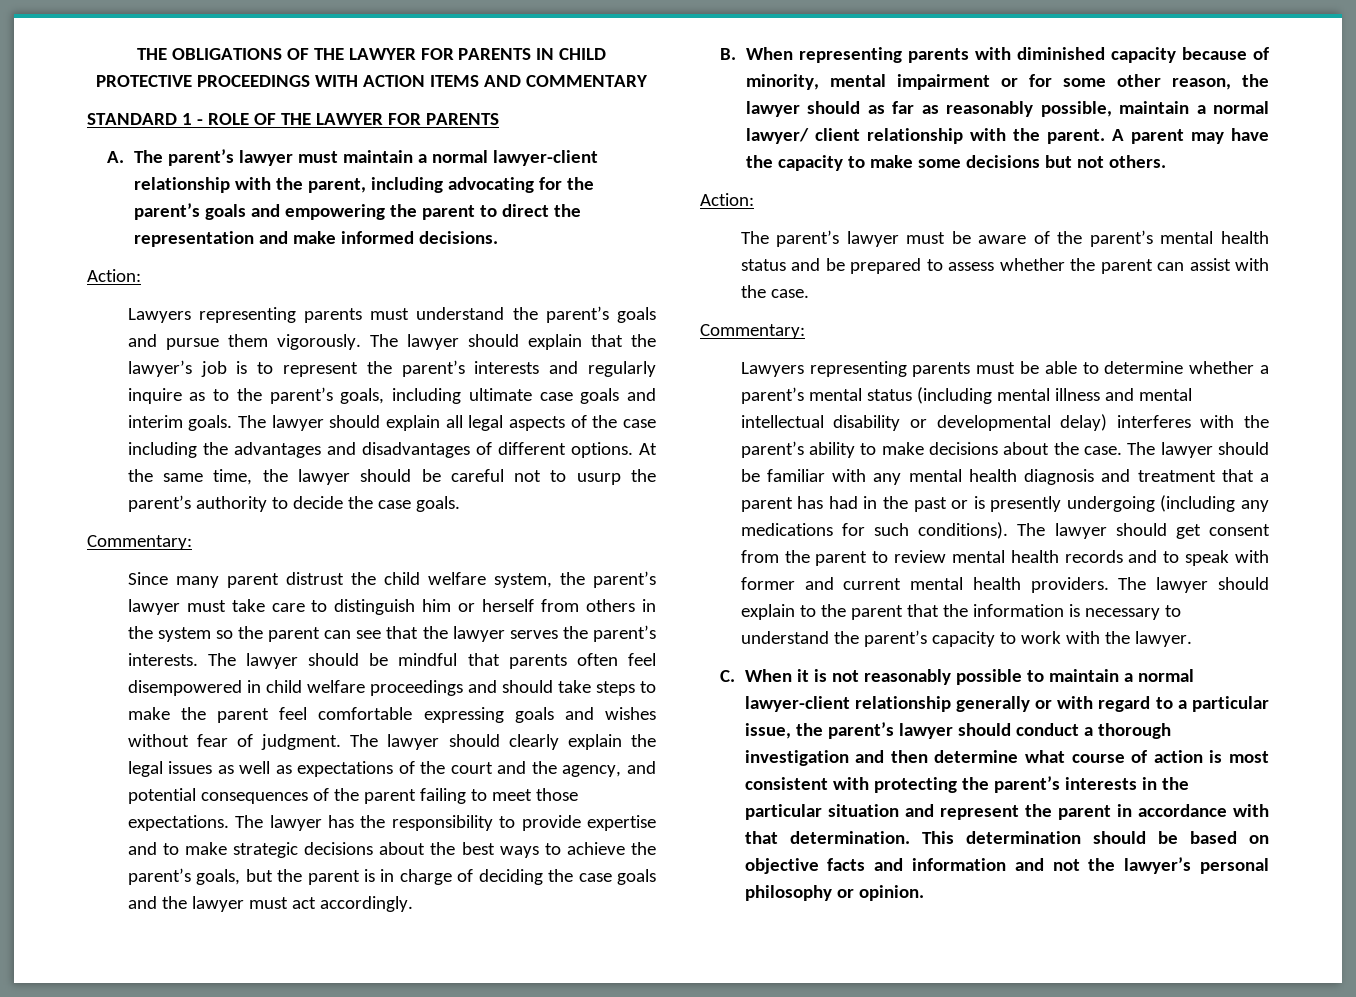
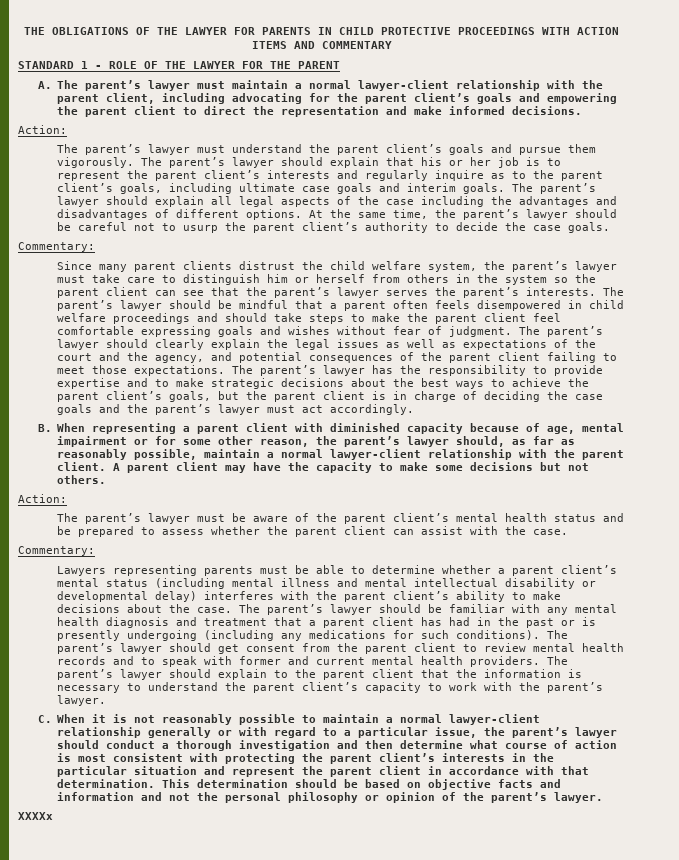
- STANDARD 1 - ROLE OF THE LAWYER FOR PARENTS
+ STANDARD 1 - ROLE OF THE LAWYER FOR THE PARENT
- A. The parent’s lawyer must maintain a normal lawyer-client relationship with the parent, including advocating for the parent’s goals and empowering the parent to direct the representation and make informed decisions.
+ A. The parent’s lawyer must maintain a normal lawyer-client relationship with the parent client, including advocating for the parent client’s goals and empowering the parent client to direct the representation and make informed decisions.
- Lawyers representing parents must understand the parent’s goals and pursue them vigorously.
+ The parent’s lawyer must understand the parent client’s goals and pursue them vigorously.
- The lawyer should explain that the lawyer’s job is to represent the parent’s interests and regularly inquire as to the parent’s goals, including ultimate case goals and interim goals.
+ The parent’s lawyer should explain that his or her job is to represent the parent client’s interests and regularly inquire as to the parent client’s goals, including ultimate case goals and interim goals.
- The lawyer should explain all legal aspects of the case including the advantages and disadvantages of different options.
+ The parent’s lawyer should explain all legal aspects of the case including the advantages and disadvantages of different options.
- At the same time, the lawyer should be careful not to usurp the parent’s authority to decide the case goals.
+ At the same time, the parent’s lawyer should be careful not to usurp the parent client’s authority to decide the case goals.
- Since many parent distrust the child welfare system, the parent’s lawyer must take care to distinguish him or herself from others in the system so the parent can see that the lawyer serves the parent’s interests.
+ Since many parent clients distrust the child welfare system, the parent’s lawyer must take care to distinguish him or herself from others in the system so the parent client can see that the parent’s lawyer serves the parent’s interests.
- The lawyer should be mindful that parents often feel disempowered in child welfare proceedings and should take steps to make the parent feel comfortable expressing goals and wishes without fear of judgment.
+ The parent’s lawyer should be mindful that a parent often feels disempowered in child welfare proceedings and should take steps to make the parent client feel comfortable expressing goals and wishes without fear of judgment.
- The lawyer should clearly explain the legal issues as well as expectations of the court and the agency, and potential consequences of the parent failing to meet those expectations.
+ The parent’s lawyer should clearly explain the legal issues as well as expectations of the court and the agency, and potential consequences of the parent client failing to meet those expectations.
- The lawyer has the responsibility to provide expertise and to make strategic decisions about the best ways to achieve the parent’s goals, but the parent is in charge of deciding the case goals and the lawyer must act accordingly.
+ The parent’s lawyer has the responsibility to provide expertise and to make strategic decisions about the best ways to achieve the parent client’s goals, but the parent client is in charge of deciding the case goals and the parent’s lawyer must act accordingly.
- B. When representing parents with diminished capacity because of minority, mental impairment or for some other reason, the lawyer should as far as reasonably possible, maintain a normal lawyer/ client relationship with the parent.
+ B. When representing a parent client with diminished capacity because of age, mental impairment or for some other reason, the parent’s lawyer should, as far as reasonably possible, maintain a normal lawyer-client relationship with the parent client.
- A parent may have the capacity to make some decisions but not others.
+ A parent client may have the capacity to make some decisions but not others.
- The parent’s lawyer must be aware of the parent’s mental health status and be prepared to assess whether the parent can assist with the case.
+ The parent’s lawyer must be aware of the parent client’s mental health status and be prepared to assess whether the parent client can assist with the case.
- Lawyers representing parents must be able to determine whether a parent’s mental status (including mental illness and mental intellectual disability or developmental delay) interferes with the parent’s ability to make decisions about the case.
+ Lawyers representing parents must be able to determine whether a parent client’s mental status (including mental illness and mental intellectual disability or developmental delay) interferes with the parent client’s ability to make decisions about the case.
- The lawyer should be familiar with any mental health diagnosis and treatment that a parent has had in the past or is presently undergoing (including any medications for such conditions).
+ The parent’s lawyer should be familiar with any mental health diagnosis and treatment that a parent client has had in the past or is presently undergoing (including any medications for such conditions).
- The lawyer should get consent from the parent to review mental health records and to speak with former and current mental health providers.
+ The parent’s lawyer should get consent from the parent client to review mental health records and to speak with former and current mental health providers.
- The lawyer should explain to the parent that the information is necessary to understand the parent’s capacity to work with the lawyer.
+ The parent’s lawyer should explain to the parent client that the information is necessary to understand the parent client’s capacity to work with the parent’s lawyer.
- C. When it is not reasonably possible to maintain a normal lawyer-client relationship generally or with regard to a particular issue, the parent’s lawyer should conduct a thorough investigation and then determine what course of action is most consistent with protecting the parent’s interests in the particular situation and represent the parent in accordance with that determination.
+ C. When it is not reasonably possible to maintain a normal lawyer-client relationship generally or with regard to a particular issue, the parent’s lawyer should conduct a thorough investigation and then determine what course of action is most consistent with protecting the parent client’s interests in the particular situation and represent the parent client in accordance with that determination.
- This determination should be based on objective facts and information and not the lawyer’s personal philosophy or opinion.
+ This determination should be based on objective facts and information and not the personal philosophy or opinion of the parent’s lawyer.
+ XXXXx

